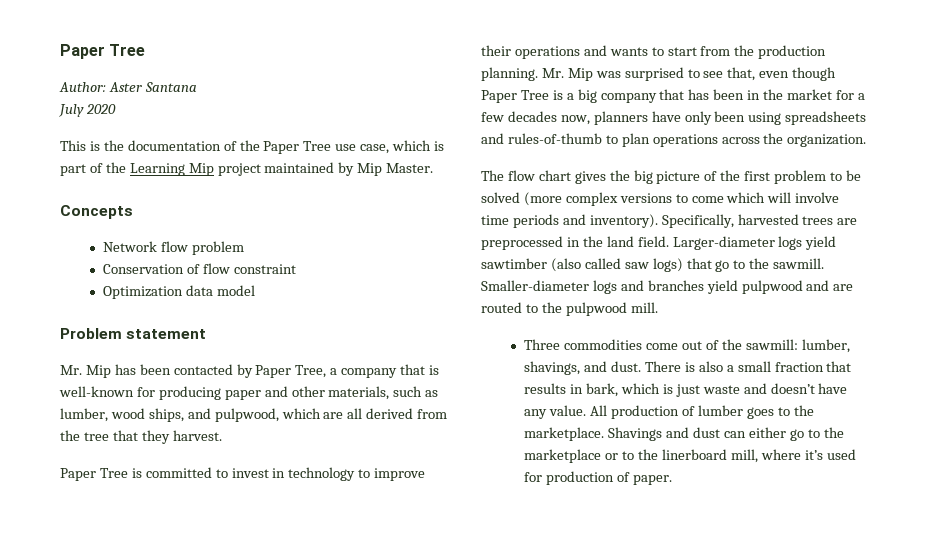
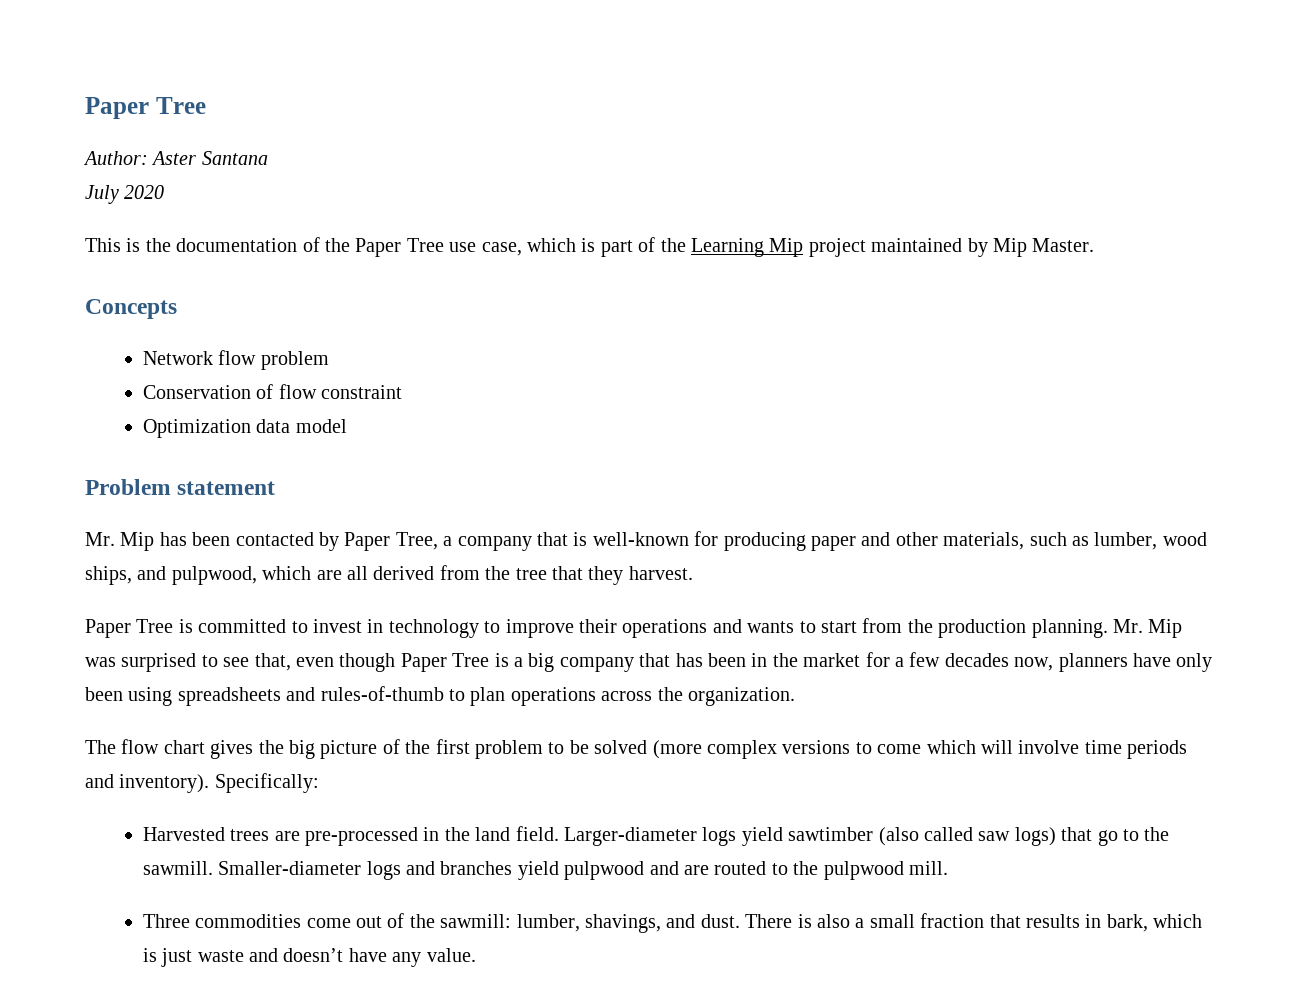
- Specifically, harvested trees are preprocessed in the land field.
+ Specifically:
+ Harvested trees are pre-processed in the land field.
- All production of lumber goes to the marketplace. Shavings and dust can either go to the marketplace or to the linerboard mill, where it’s used for production of paper.

